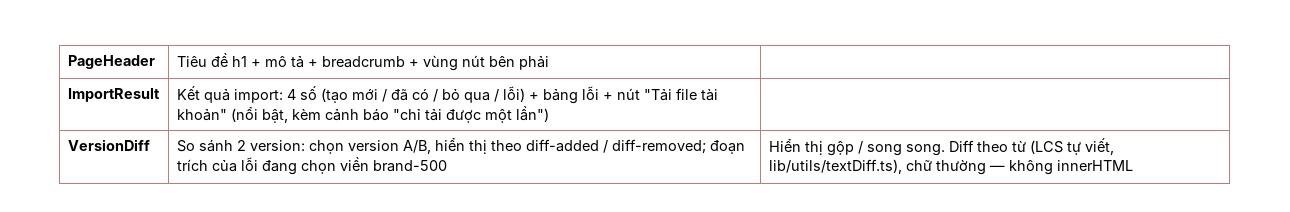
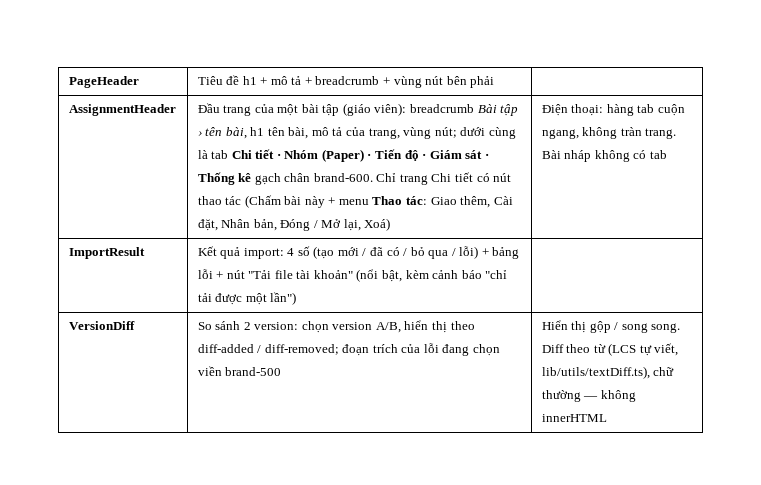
+ AssignmentHeader | Đầu trang của một bài tập (giáo viên): breadcrumb Bài tập › tên bài, h1 tên bài, mô tả của trang, vùng nút; dưới cùng là tab Chi tiết · Nhóm (Paper) · Tiến độ · Giám sát · Thống kê gạch chân brand-600. Chỉ trang Chi tiết có nút thao tác (Chấm bài này + menu Thao tác: Giao thêm, Cài đặt, Nhân bản, Đóng / Mở lại, Xoá) | Điện thoại: hàng tab cuộn ngang, không tràn trang. Bài nháp không có tab

